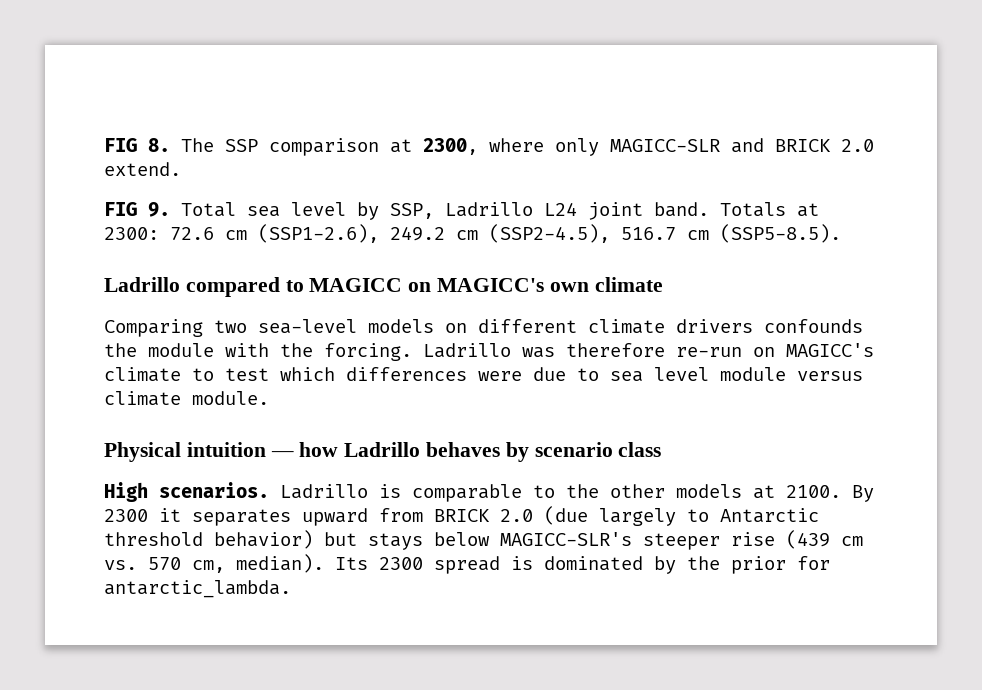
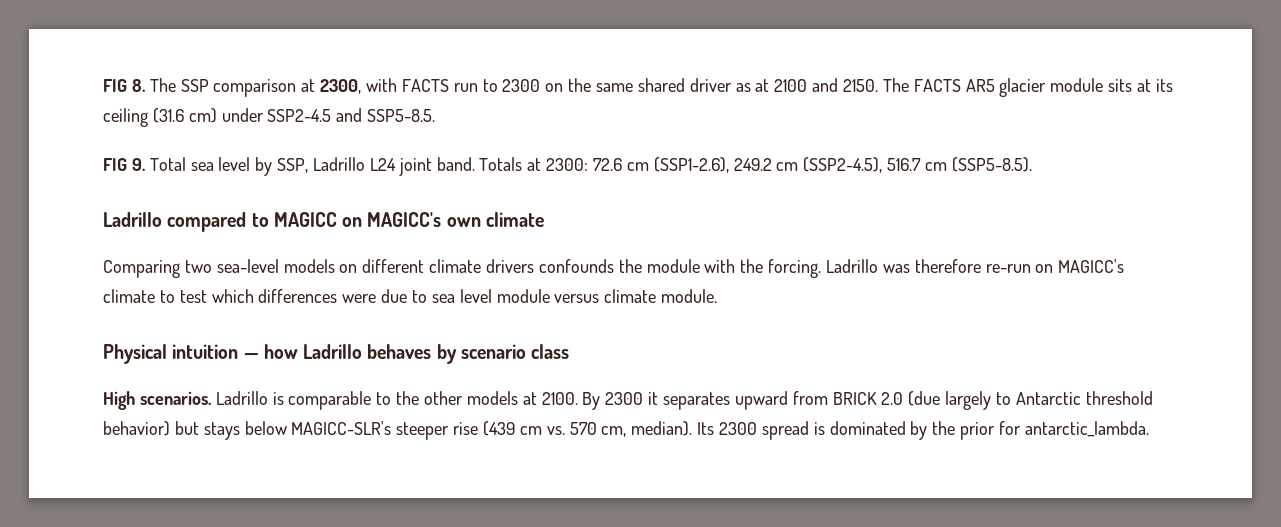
- FIG 8. The SSP comparison at 2300, where only MAGICC-SLR and BRICK 2.0 extend.
+ FIG 8. The SSP comparison at 2300, with FACTS run to 2300 on the same shared driver as at 2100 and 2150. The FACTS AR5 glacier module sits at its ceiling (31.6 cm) under SSP2-4.5 and SSP5-8.5.

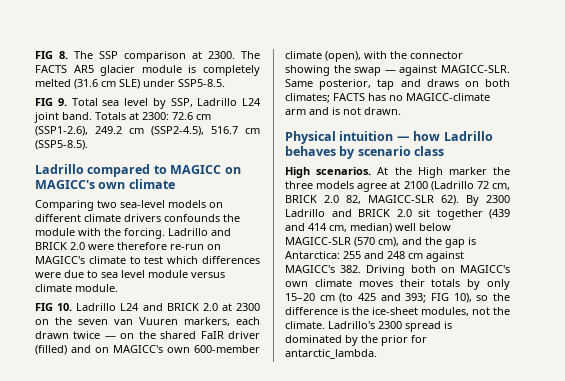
- FIG 8. The SSP comparison at 2300, with FACTS run to 2300 on the same shared driver as at 2100 and 2150.
+ FIG 8. The SSP comparison at 2300.
- The FACTS AR5 glacier module sits at its ceiling (31.6 cm) under SSP2-4.5 and SSP5-8.5.
+ The FACTS AR5 glacier module is completely melted (31.6 cm SLE) under SSP5-8.5.
- Ladrillo was therefore re-run on MAGICC's climate to test which differences were due to sea level module versus climate module.
+ Ladrillo and BRICK 2.0 were therefore re-run on MAGICC's climate to test which differences were due to sea level module versus climate module.
+ FIG 10. Ladrillo L24 and BRICK 2.0 at 2300 on the seven van Vuuren markers, each drawn twice — on the shared FaIR driver (filled) and on MAGICC's own 600-member climate (open), with the connector showing the swap — against MAGICC-SLR. Same posterior, tap and draws on both climates; FACTS has no MAGICC-climate arm and is not drawn.
- Ladrillo is comparable to the other models at 2100. By 2300 it separates upward from BRICK 2.0 (due largely to Antarctic threshold behavior) but stays below MAGICC-SLR's steeper rise (439 cm vs. 570 cm, median). Its 2300 spread is dominated by the prior for antarctic_lambda.
+ At the High marker the three models agree at 2100 (Ladrillo 72 cm, BRICK 2.0 82, MAGICC-SLR 62). By 2300 Ladrillo and BRICK 2.0 sit together (439 and 414 cm, median) well below MAGICC-SLR (570 cm), and the gap is Antarctica: 255 and 248 cm against MAGICC's 382. Driving both on MAGICC's own climate moves their totals by only 15–20 cm (to 425 and 393; FIG 10), so the difference is the ice-sheet modules, not the climate. Ladrillo's 2300 spread is dominated by the prior for antarctic_lambda.

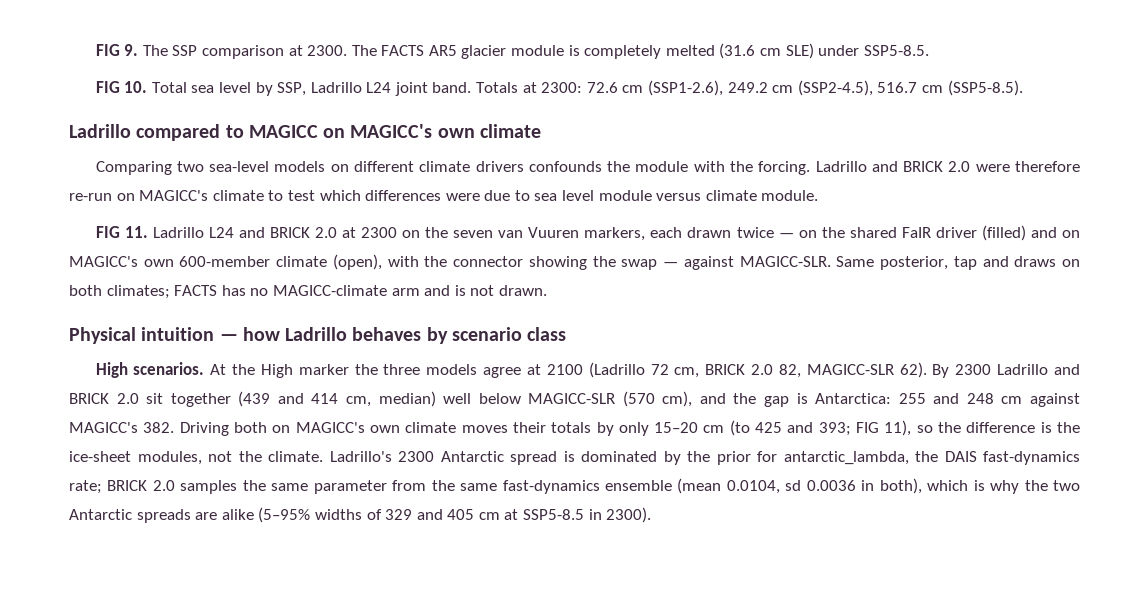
- FIG 8. The SSP comparison at 2300.
+ FIG 9. The SSP comparison at 2300.
- FIG 9. Total sea level by SSP, Ladrillo L24 joint band.
+ FIG 10. Total sea level by SSP, Ladrillo L24 joint band.
- FIG 10. Ladrillo L24 and BRICK 2.0 at 2300 on the seven van Vuuren markers, each drawn twice — on the shared FaIR driver (filled) and on MAGICC's own 600-member climate (open), with the connector showing the swap — against MAGICC-SLR.
+ FIG 11. Ladrillo L24 and BRICK 2.0 at 2300 on the seven van Vuuren markers, each drawn twice — on the shared FaIR driver (filled) and on MAGICC's own 600-member climate (open), with the connector showing the swap — against MAGICC-SLR.
- By 2300 Ladrillo and BRICK 2.0 sit together (439 and 414 cm, median) well below MAGICC-SLR (570 cm), and the gap is Antarctica: 255 and 248 cm against MAGICC's 382. Driving both on MAGICC's own climate moves their totals by only 15–20 cm (to 425 and 393; FIG 10), so the difference is the ice-sheet modules, not the climate.
+ By 2300 Ladrillo and BRICK 2.0 sit together (439 and 414 cm, median) well below MAGICC-SLR (570 cm), and the gap is Antarctica: 255 and 248 cm against MAGICC's 382. Driving both on MAGICC's own climate moves their totals by only 15–20 cm (to 425 and 393; FIG 11), so the difference is the ice-sheet modules, not the climate.
- Ladrillo's 2300 spread is dominated by the prior for antarctic_lambda.
+ Ladrillo's 2300 Antarctic spread is dominated by the prior for antarctic_lambda, the DAIS fast-dynamics rate; BRICK 2.0 samples the same parameter from the same fast-dynamics ensemble (mean 0.0104, sd 0.0036 in both), which is why the two Antarctic spreads are alike (5–95% widths of 329 and 405 cm at SSP5-8.5 in 2300).

